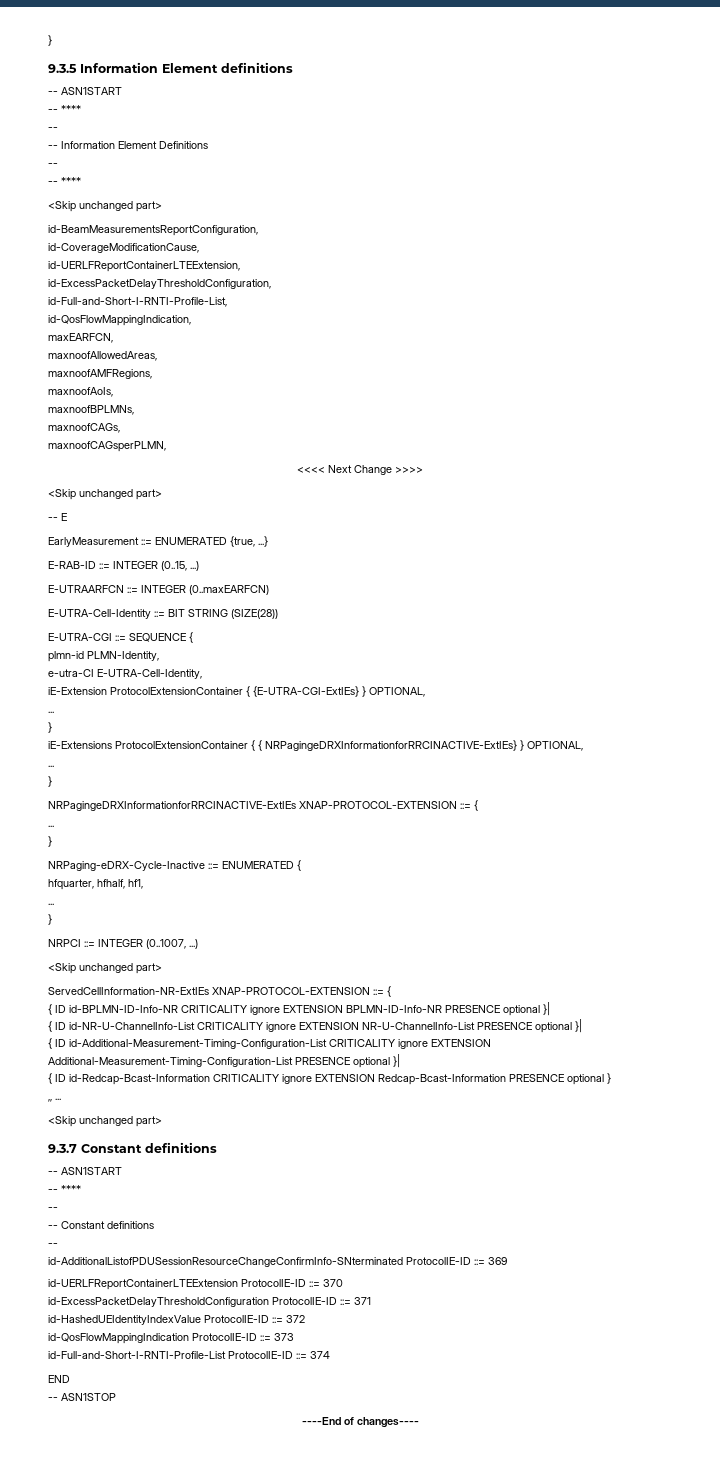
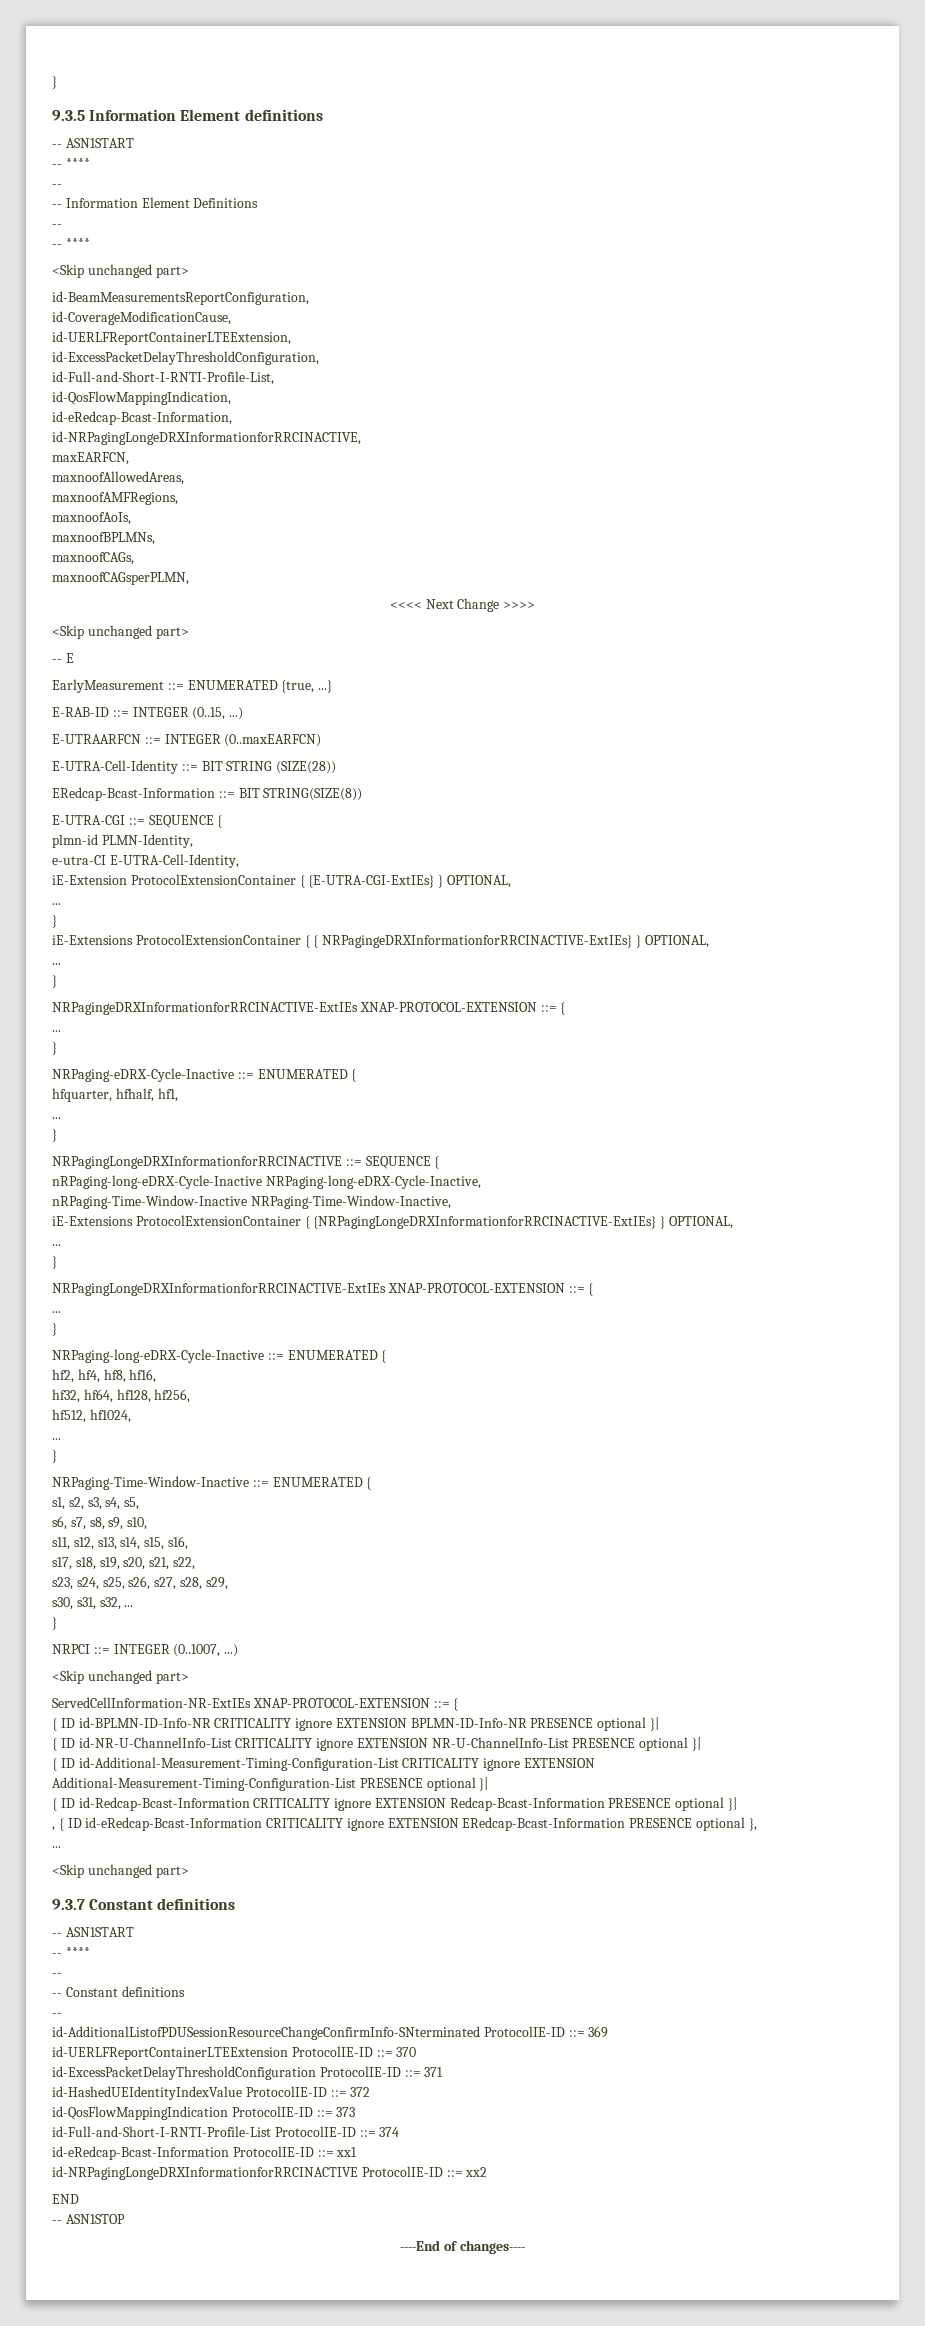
+ id-eRedcap-Bcast-Information,
+ id-NRPagingLongeDRXInformationforRRCINACTIVE,
+ ERedcap-Bcast-Information ::= BIT STRING(SIZE(8))
+ NRPagingLongeDRXInformationforRRCINACTIVE ::= SEQUENCE {
+ nRPaging-long-eDRX-Cycle-Inactive NRPaging-long-eDRX-Cycle-Inactive,
+ nRPaging-Time-Window-Inactive NRPaging-Time-Window-Inactive,
+ iE-Extensions ProtocolExtensionContainer { {NRPagingLongeDRXInformationforRRCINACTIVE-ExtIEs} } OPTIONAL,
+ ...
+ }
+ NRPagingLongeDRXInformationforRRCINACTIVE-ExtIEs XNAP-PROTOCOL-EXTENSION ::= {
+ ...
+ }
+ NRPaging-long-eDRX-Cycle-Inactive ::= ENUMERATED {
+ hf2, hf4, hf8, hf16,
+ hf32, hf64, hf128, hf256,
+ hf512, hf1024,
+ ...
+ }
+ NRPaging-Time-Window-Inactive ::= ENUMERATED {
+ s1, s2, s3, s4, s5,
+ s6, s7, s8, s9, s10,
+ s11, s12, s13, s14, s15, s16,
+ s17, s18, s19, s20, s21, s22,
+ s23, s24, s25, s26, s27, s28, s29,
+ s30, s31, s32, ...
+ }
- { ID id-Redcap-Bcast-Information CRITICALITY ignore EXTENSION Redcap-Bcast-Information PRESENCE optional }
- ,, ...
+ { ID id-Redcap-Bcast-Information CRITICALITY ignore EXTENSION Redcap-Bcast-Information PRESENCE optional }|
+ , { ID id-eRedcap-Bcast-Information CRITICALITY ignore EXTENSION ERedcap-Bcast-Information PRESENCE optional },
+ ...
+ id-eRedcap-Bcast-Information ProtocolIE-ID ::= xx1
+ id-NRPagingLongeDRXInformationforRRCINACTIVE ProtocolIE-ID ::= xx2

